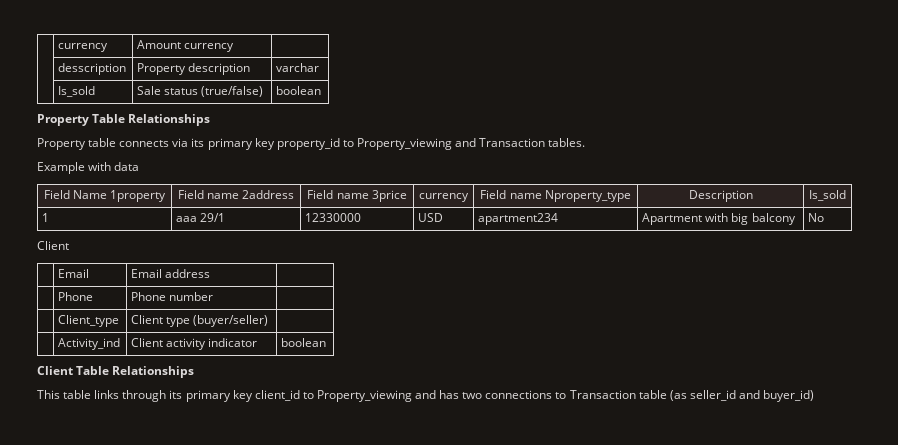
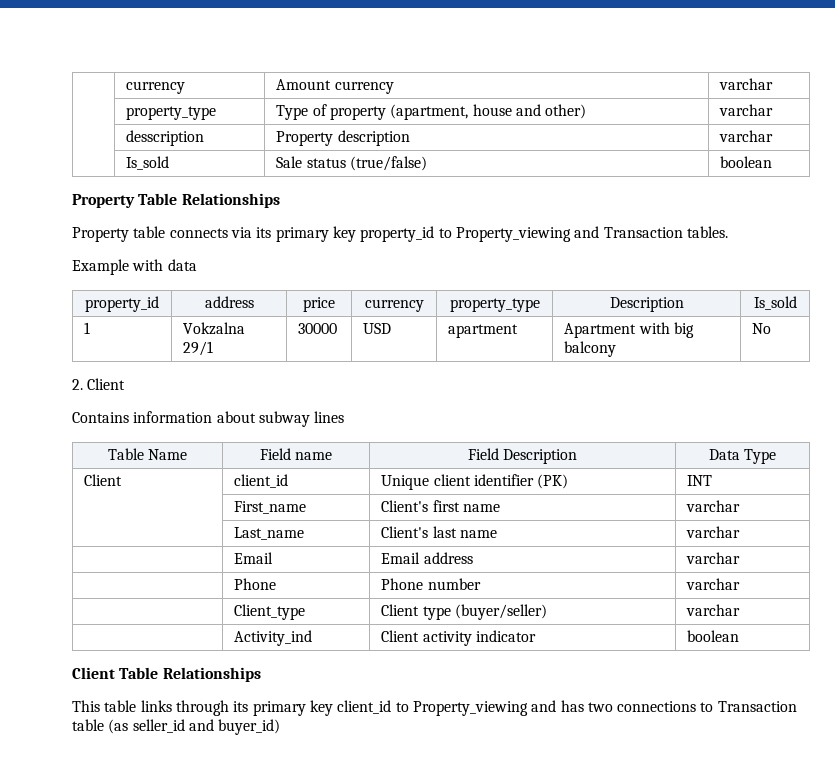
- | currency | Amount currency |
+ | currency | Amount currency | varchar
+ | property_type | Type of property (apartment, house and other) | varchar
- Field Name 1property | Field name 2address | Field name 3price | currency | Field name Nproperty_type | Description | Is_sold
+ property_id | address | price | currency | property_type | Description | Is_sold
- 1 | aaa 29/1 | 12330000 | USD | apartment234 | Apartment with big balcony | No
- Client
+ 1 | Vokzalna 29/1 | 30000 | USD | apartment | Apartment with big balcony | No
+ 2. Client
+ Contains information about subway lines
+ Table Name | Field name | Field Description | Data Type
+ Client | client_id | Unique client identifier (PK) | INT
+ | First_name | Client's first name | varchar
+ | Last_name | Client's last name | varchar
- | Email | Email address |
+ | Email | Email address | varchar
- | Phone | Phone number |
+ | Phone | Phone number | varchar
- | Client_type | Client type (buyer/seller) |
+ | Client_type | Client type (buyer/seller) | varchar

